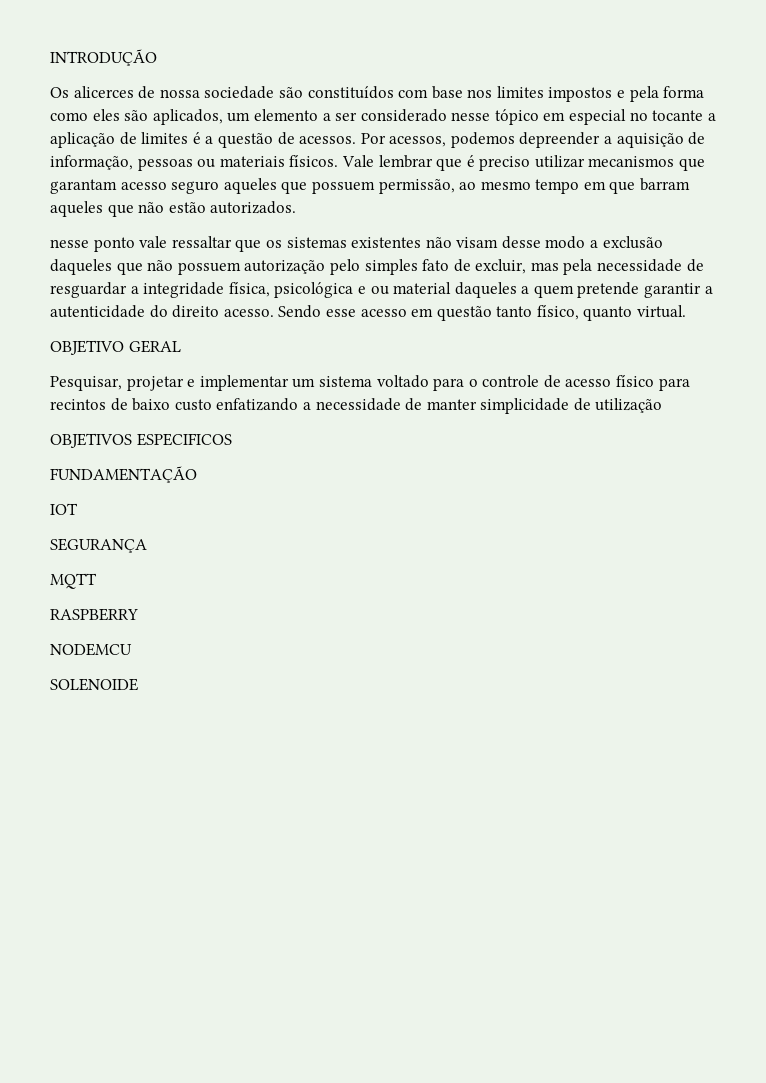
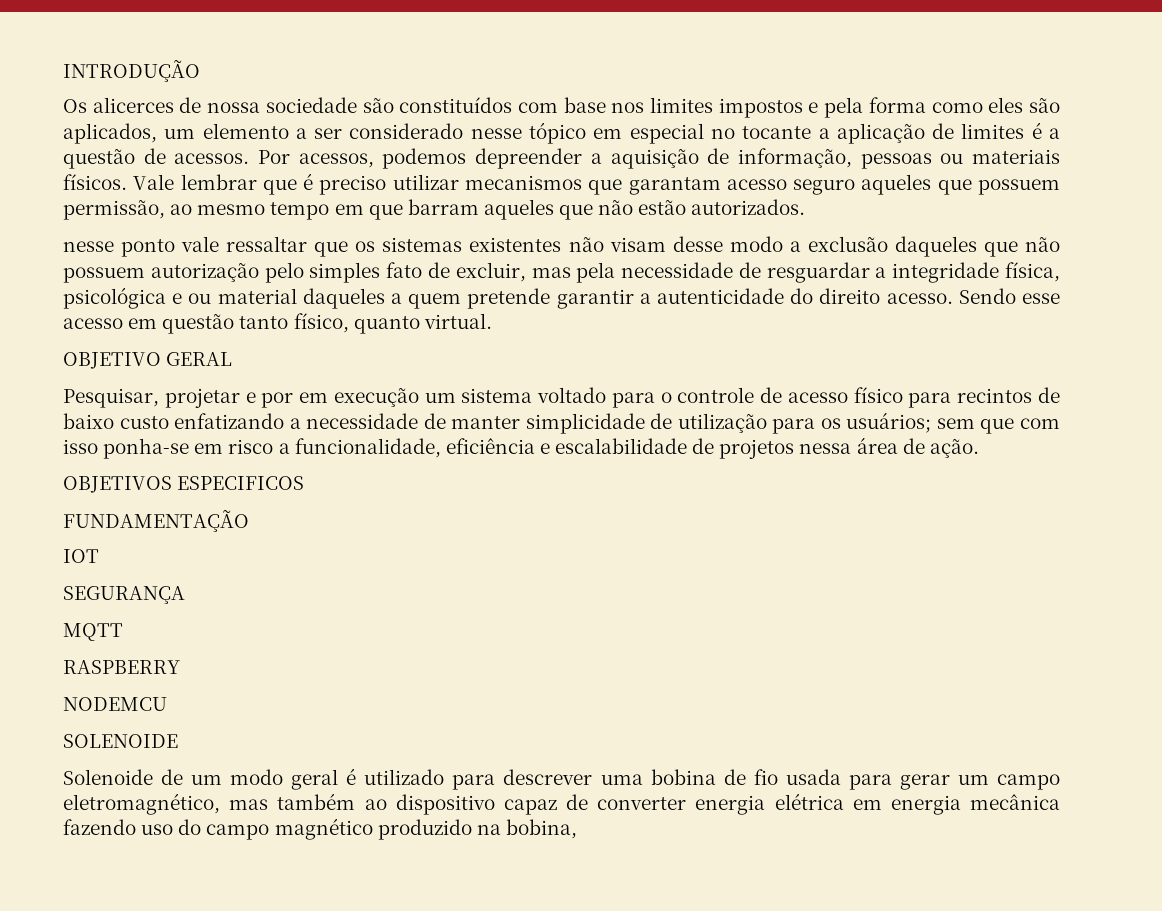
- Pesquisar, projetar e implementar um sistema voltado para o controle de acesso físico para recintos de baixo custo enfatizando a necessidade de manter simplicidade de utilização
+ Pesquisar, projetar e por em execução um sistema voltado para o controle de acesso físico para recintos de baixo custo enfatizando a necessidade de manter simplicidade de utilização para os usuários; sem que com isso ponha-se em risco a funcionalidade, eficiência e escalabilidade de projetos nessa área de ação.
+ Solenoide de um modo geral é utilizado para descrever uma bobina de fio usada para gerar um campo eletromagnético, mas também ao dispositivo capaz de converter energia elétrica em energia mecânica fazendo uso do campo magnético produzido na bobina,

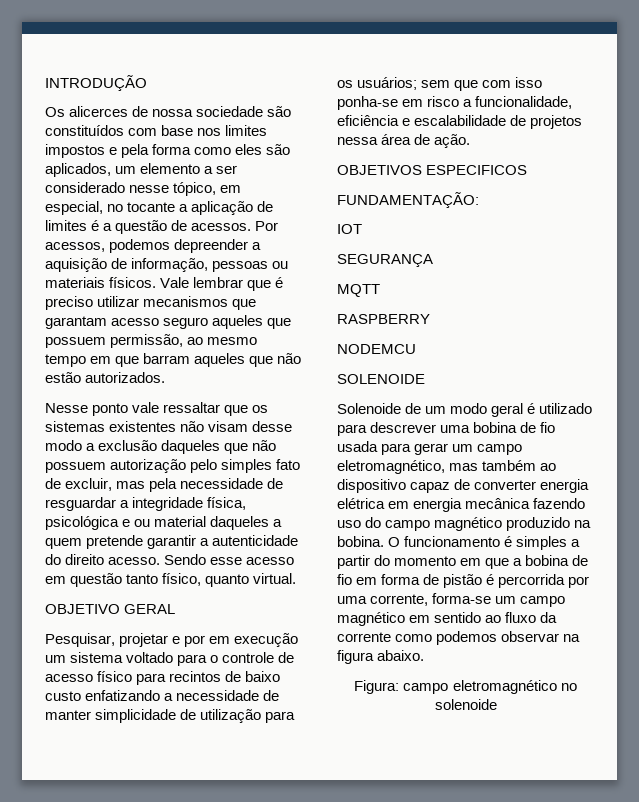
- Os alicerces de nossa sociedade são constituídos com base nos limites impostos e pela forma como eles são aplicados, um elemento a ser considerado nesse tópico em especial no tocante a aplicação de limites é a questão de acessos.
+ Os alicerces de nossa sociedade são constituídos com base nos limites impostos e pela forma como eles são aplicados, um elemento a ser considerado nesse tópico, em especial, no tocante a aplicação de limites é a questão de acessos.
- nesse ponto vale ressaltar que os sistemas existentes não visam desse modo a exclusão daqueles que não possuem autorização pelo simples fato de excluir, mas pela necessidade de resguardar a integridade física, psicológica e ou material daqueles a quem pretende garantir a autenticidade do direito acesso.
+ Nesse ponto vale ressaltar que os sistemas existentes não visam desse modo a exclusão daqueles que não possuem autorização pelo simples fato de excluir, mas pela necessidade de resguardar a integridade física, psicológica e ou material daqueles a quem pretende garantir a autenticidade do direito acesso.
- FUNDAMENTAÇÃO
+ FUNDAMENTAÇÃO:
- Solenoide de um modo geral é utilizado para descrever uma bobina de fio usada para gerar um campo eletromagnético, mas também ao dispositivo capaz de converter energia elétrica em energia mecânica fazendo uso do campo magnético produzido na bobina,
+ Solenoide de um modo geral é utilizado para descrever uma bobina de fio usada para gerar um campo eletromagnético, mas também ao dispositivo capaz de converter energia elétrica em energia mecânica fazendo uso do campo magnético produzido na bobina. O funcionamento é simples a partir do momento em que a bobina de fio em forma de pistão é percorrida por uma corrente, forma-se um campo magnético em sentido ao fluxo da corrente como podemos observar na figura abaixo.
+ Figura: campo eletromagnético no solenoide

